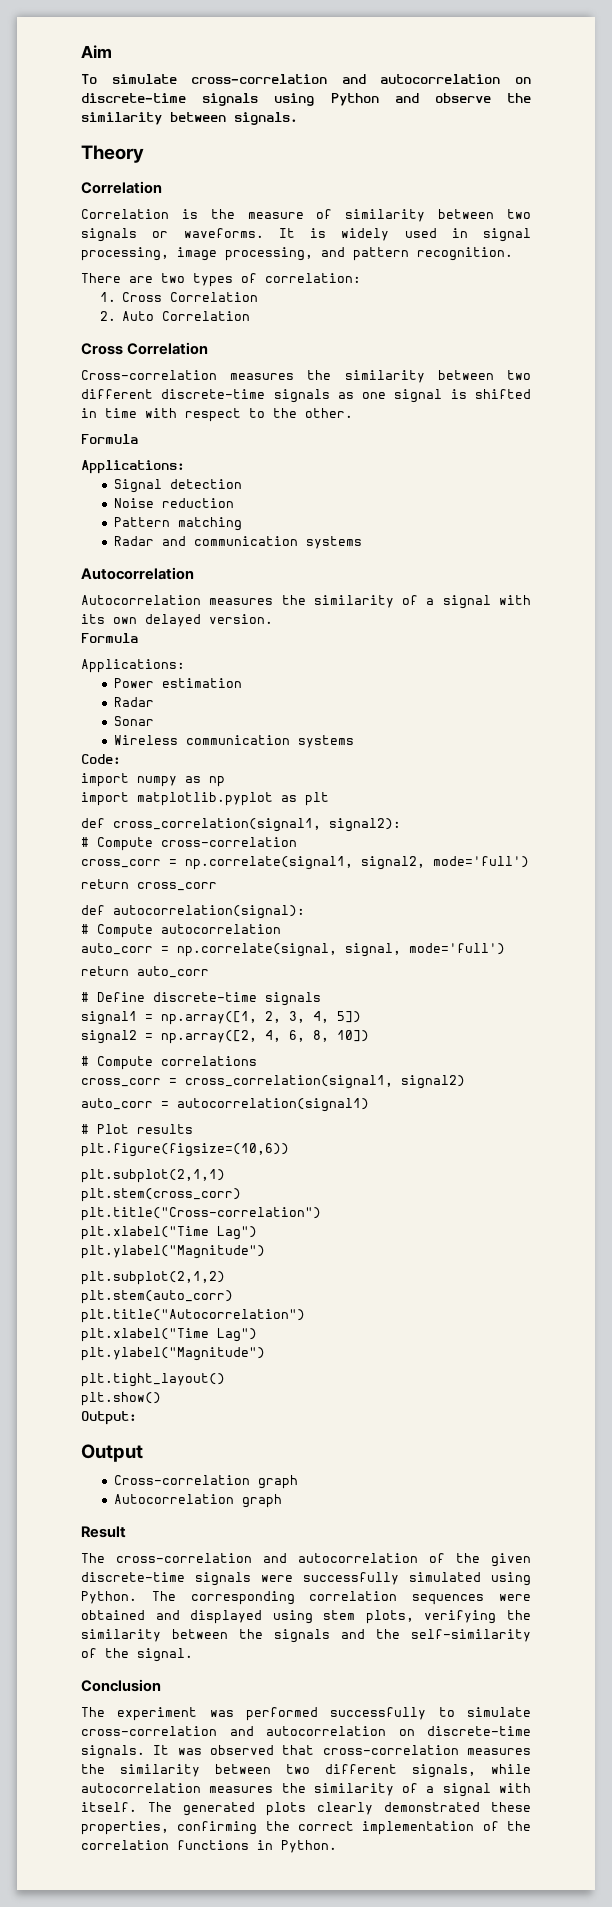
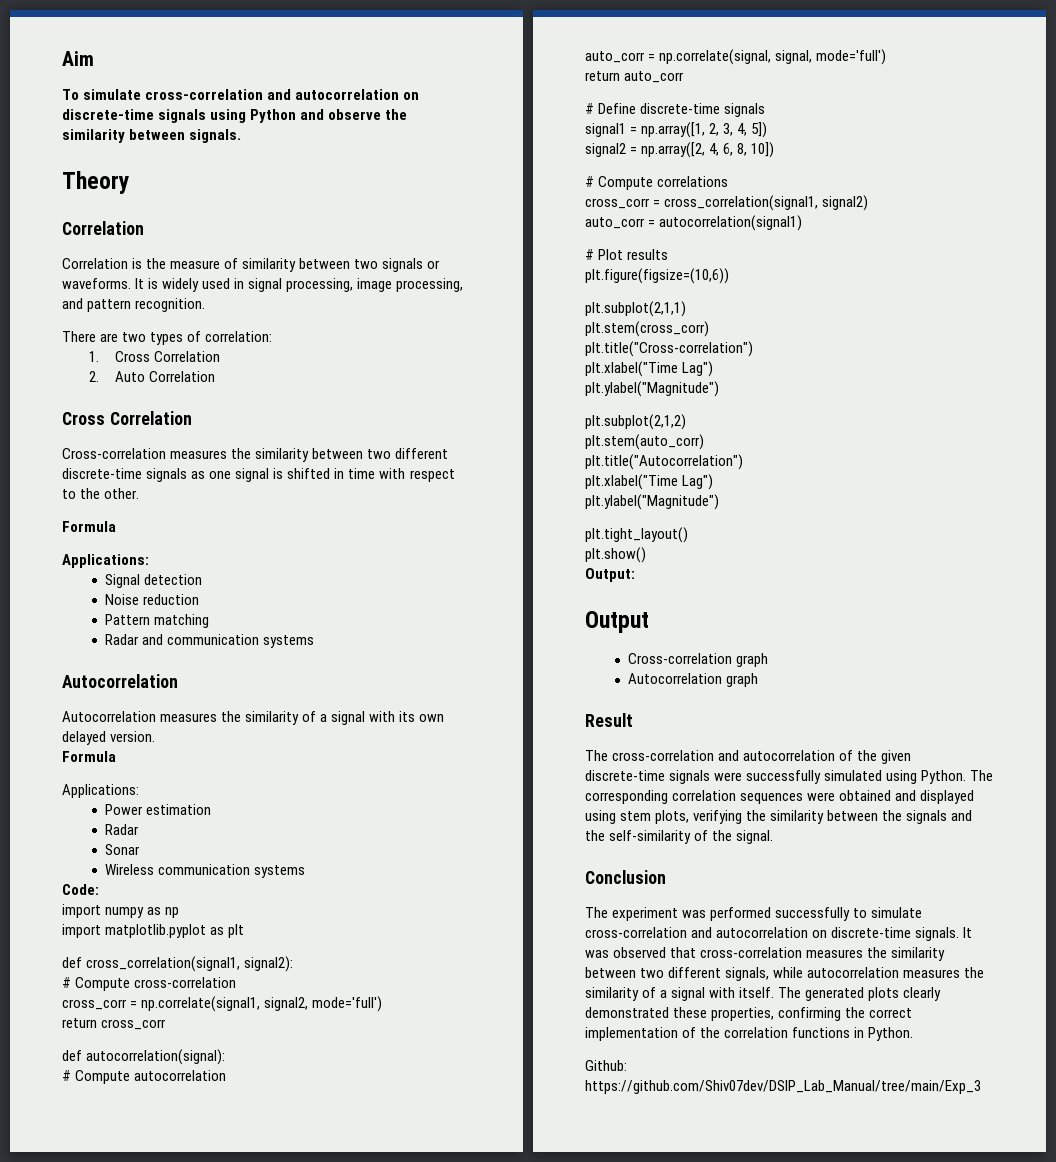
+ Github: https://github.com/Shiv07dev/DSIP_Lab_Manual/tree/main/Exp_3

